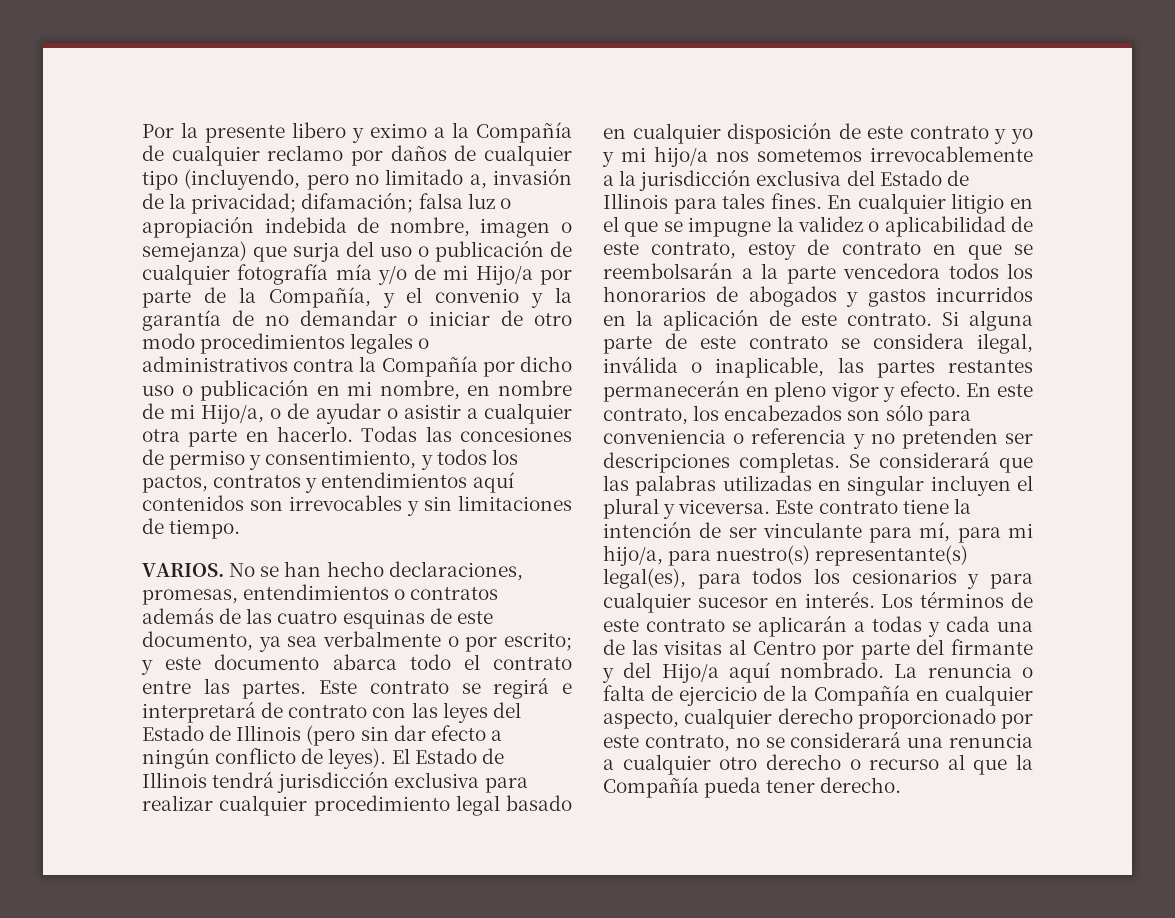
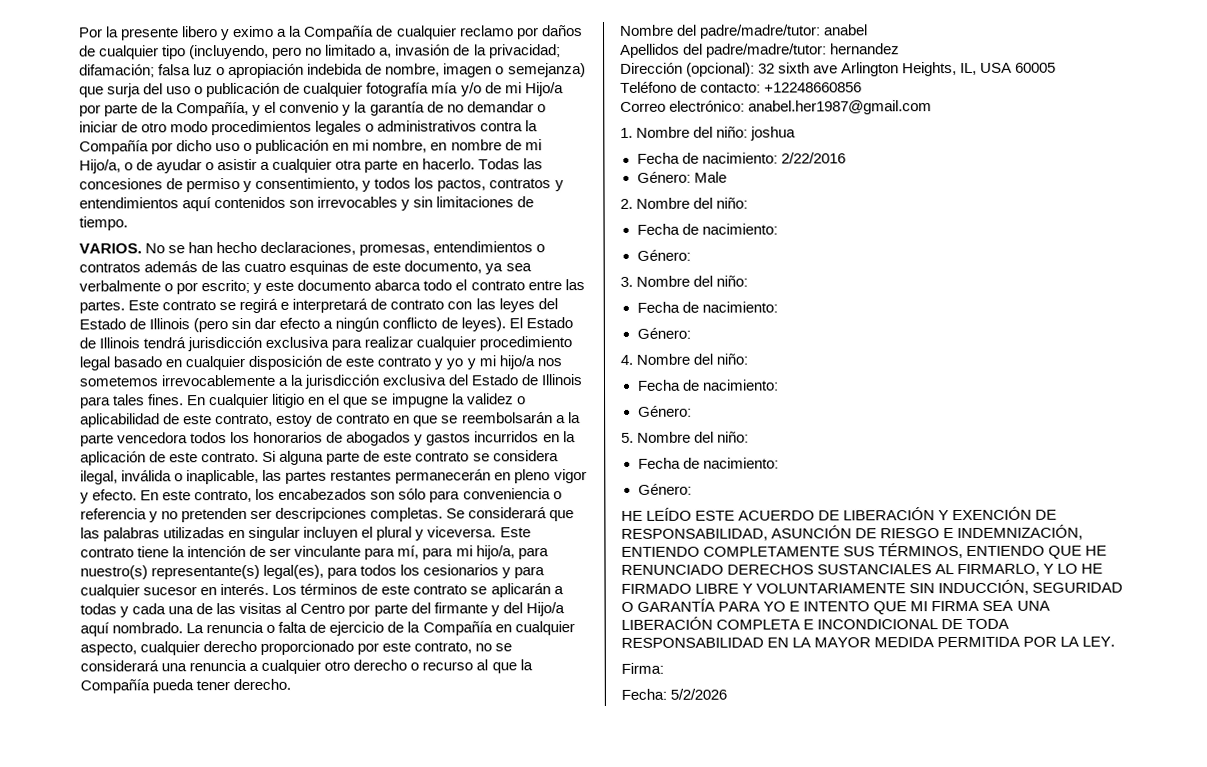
+ Nombre del padre/madre/tutor: anabel
+ Apellidos del padre/madre/tutor: hernandez
+ Dirección (opcional): 32 sixth ave Arlington Heights, IL, USA 60005
+ Teléfono de contacto: +12248660856
+ Correo electrónico: anabel.her1987@gmail.com
+ 1. Nombre del niño: joshua
+ Fecha de nacimiento: 2/22/2016
+ Género: Male
+ 2. Nombre del niño:
+ Fecha de nacimiento:
+ Género:
+ 3. Nombre del niño:
+ Fecha de nacimiento:
+ Género:
+ 4. Nombre del niño:
+ Fecha de nacimiento:
+ Género:
+ 5. Nombre del niño:
+ Fecha de nacimiento:
+ Género:
+ HE LEÍDO ESTE ACUERDO DE LIBERACIÓN Y EXENCIÓN DE RESPONSABILIDAD, ASUNCIÓN DE RIESGO E INDEMNIZACIÓN, ENTIENDO COMPLETAMENTE SUS TÉRMINOS, ENTIENDO QUE HE RENUNCIADO DERECHOS SUSTANCIALES AL FIRMARLO, Y LO HE FIRMADO LIBRE Y VOLUNTARIAMENTE SIN INDUCCIÓN, SEGURIDAD O GARANTÍA PARA YO E INTENTO QUE MI FIRMA SEA UNA LIBERACIÓN COMPLETA E INCONDICIONAL DE TODA RESPONSABILIDAD EN LA MAYOR MEDIDA PERMITIDA POR LA LEY.
+ Firma:
+ Fecha: 5/2/2026

